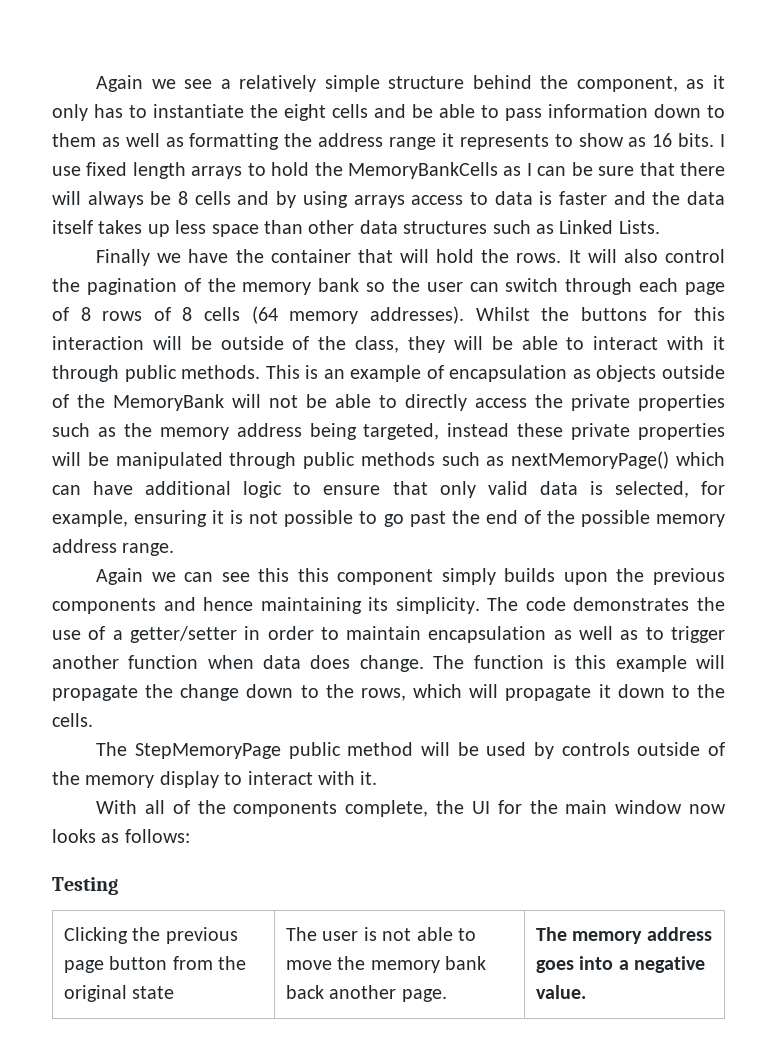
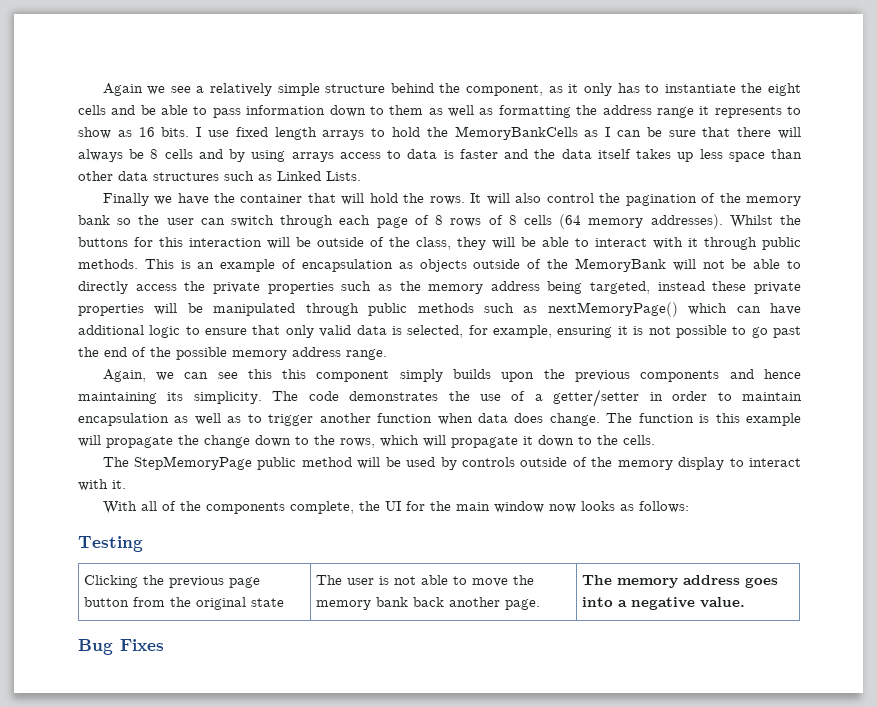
- Again we can see this this component simply builds upon the previous components and hence maintaining its simplicity.
+ Again, we can see this this component simply builds upon the previous components and hence maintaining its simplicity.
+ Bug Fixes

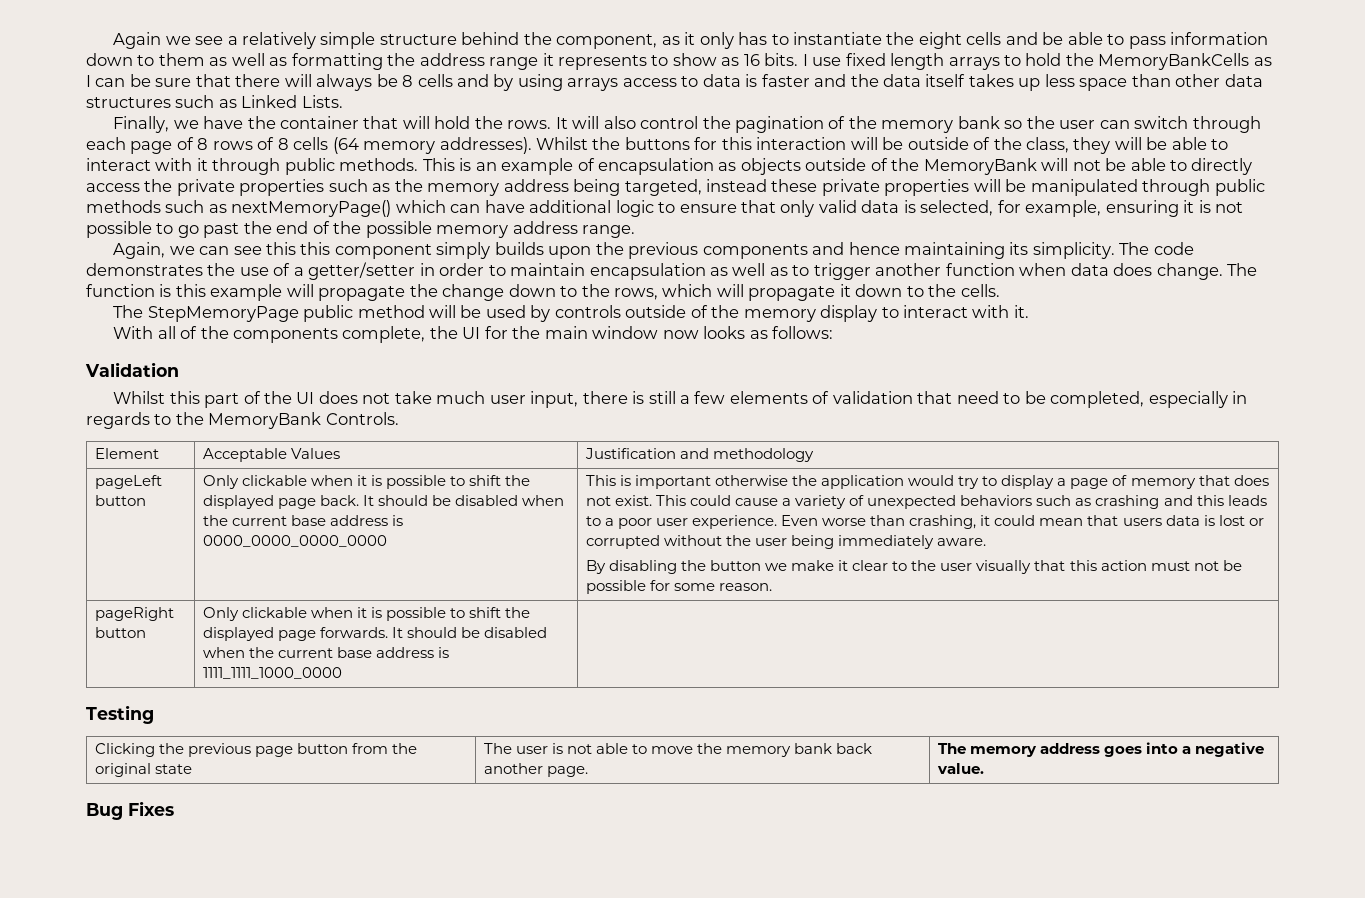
- Finally we have the container that will hold the rows.
+ Finally, we have the container that will hold the rows.
+ Validation
+ Whilst this part of the UI does not take much user input, there is still a few elements of validation that need to be completed, especially in regards to the MemoryBank Controls.
+ Element | Acceptable Values | Justification and methodology
+ pageLeft button | Only clickable when it is possible to shift the displayed page back. It should be disabled when the current base address is 0000_0000_0000_0000 | This is important otherwise the application would try to display a page of memory that does not exist. This could cause a variety of unexpected behaviors such as crashing and this leads to a poor user experience. Even worse than crashing, it could mean that users data is lost or corrupted without the user being immediately aware.
+ By disabling the button we make it clear to the user visually that this action must not be possible for some reason.
+ pageRight button | Only clickable when it is possible to shift the displayed page forwards. It should be disabled when the current base address is 1111_1111_1000_0000 |

